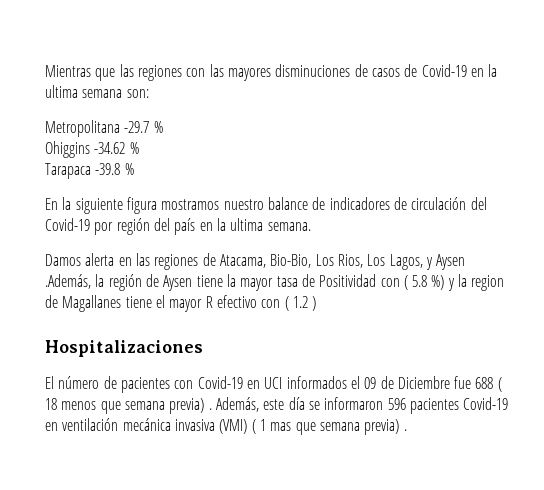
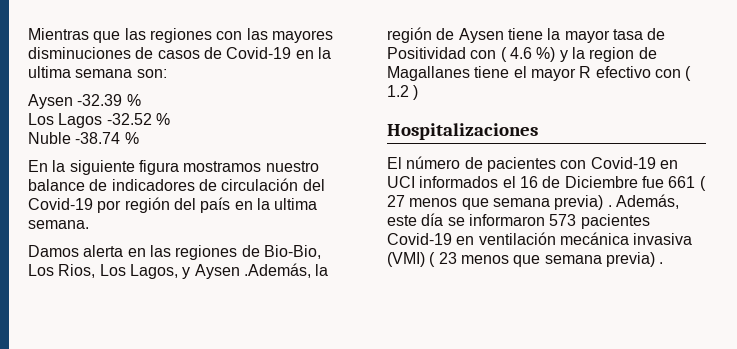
- Metropolitana -29.7 %
- Ohiggins -34.62 %
- Tarapaca -39.8 %
+ Aysen -32.39 %
+ Los Lagos -32.52 %
+ Nuble -38.74 %
- Damos alerta en las regiones de Atacama, Bio-Bio, Los Rios, Los Lagos, y Aysen .Además, la región de Aysen tiene la mayor tasa de Positividad con ( 5.8 %) y la region de Magallanes tiene el mayor R efectivo con ( 1.2 )
+ Damos alerta en las regiones de Bio-Bio, Los Rios, Los Lagos, y Aysen .Además, la región de Aysen tiene la mayor tasa de Positividad con ( 4.6 %) y la region de Magallanes tiene el mayor R efectivo con ( 1.2 )
- El número de pacientes con Covid-19 en UCI informados el 09 de Diciembre fue 688 ( 18 menos que semana previa) .
+ El número de pacientes con Covid-19 en UCI informados el 16 de Diciembre fue 661 ( 27 menos que semana previa) .
- Además, este día se informaron 596 pacientes Covid-19 en ventilación mecánica invasiva (VMI) ( 1 mas que semana previa) .
+ Además, este día se informaron 573 pacientes Covid-19 en ventilación mecánica invasiva (VMI) ( 23 menos que semana previa) .

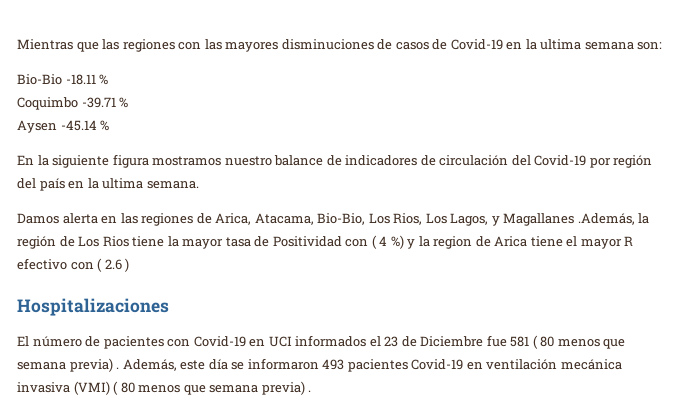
- Aysen -32.39 %
- Los Lagos -32.52 %
- Nuble -38.74 %
+ Bio-Bio -18.11 %
+ Coquimbo -39.71 %
+ Aysen -45.14 %
- Damos alerta en las regiones de Bio-Bio, Los Rios, Los Lagos, y Aysen .Además, la región de Aysen tiene la mayor tasa de Positividad con ( 4.6 %) y la region de Magallanes tiene el mayor R efectivo con ( 1.2 )
+ Damos alerta en las regiones de Arica, Atacama, Bio-Bio, Los Rios, Los Lagos, y Magallanes .Además, la región de Los Rios tiene la mayor tasa de Positividad con ( 4 %) y la region de Arica tiene el mayor R efectivo con ( 2.6 )
- El número de pacientes con Covid-19 en UCI informados el 16 de Diciembre fue 661 ( 27 menos que semana previa) .
+ El número de pacientes con Covid-19 en UCI informados el 23 de Diciembre fue 581 ( 80 menos que semana previa) .
- Además, este día se informaron 573 pacientes Covid-19 en ventilación mecánica invasiva (VMI) ( 23 menos que semana previa) .
+ Además, este día se informaron 493 pacientes Covid-19 en ventilación mecánica invasiva (VMI) ( 80 menos que semana previa) .

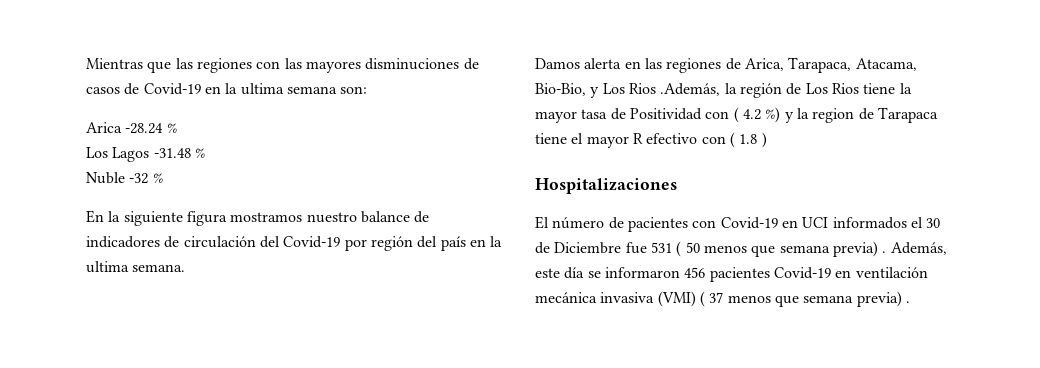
- Bio-Bio -18.11 %
- Coquimbo -39.71 %
- Aysen -45.14 %
+ Arica -28.24 %
+ Los Lagos -31.48 %
+ Nuble -32 %
- Damos alerta en las regiones de Arica, Atacama, Bio-Bio, Los Rios, Los Lagos, y Magallanes .Además, la región de Los Rios tiene la mayor tasa de Positividad con ( 4 %) y la region de Arica tiene el mayor R efectivo con ( 2.6 )
+ Damos alerta en las regiones de Arica, Tarapaca, Atacama, Bio-Bio, y Los Rios .Además, la región de Los Rios tiene la mayor tasa de Positividad con ( 4.2 %) y la region de Tarapaca tiene el mayor R efectivo con ( 1.8 )
- El número de pacientes con Covid-19 en UCI informados el 23 de Diciembre fue 581 ( 80 menos que semana previa) .
+ El número de pacientes con Covid-19 en UCI informados el 30 de Diciembre fue 531 ( 50 menos que semana previa) .
- Además, este día se informaron 493 pacientes Covid-19 en ventilación mecánica invasiva (VMI) ( 80 menos que semana previa) .
+ Además, este día se informaron 456 pacientes Covid-19 en ventilación mecánica invasiva (VMI) ( 37 menos que semana previa) .

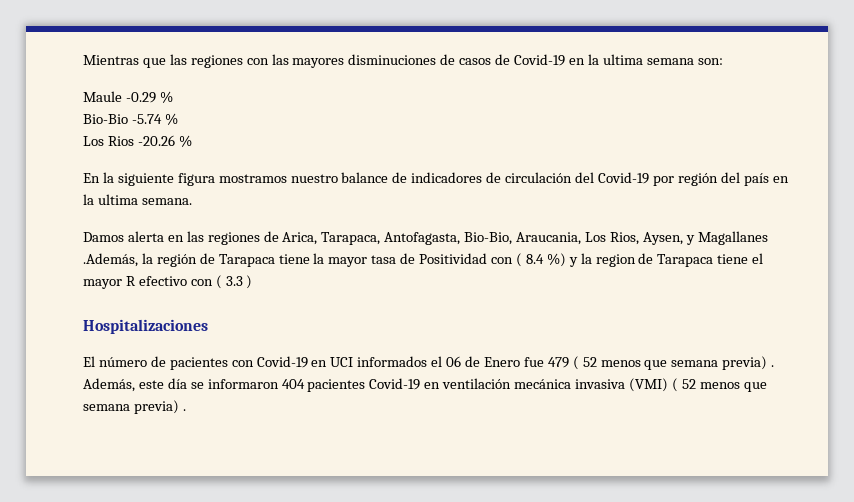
- Arica -28.24 %
- Los Lagos -31.48 %
- Nuble -32 %
+ Maule -0.29 %
+ Bio-Bio -5.74 %
+ Los Rios -20.26 %
- Damos alerta en las regiones de Arica, Tarapaca, Atacama, Bio-Bio, y Los Rios .Además, la región de Los Rios tiene la mayor tasa de Positividad con ( 4.2 %) y la region de Tarapaca tiene el mayor R efectivo con ( 1.8 )
+ Damos alerta en las regiones de Arica, Tarapaca, Antofagasta, Bio-Bio, Araucania, Los Rios, Aysen, y Magallanes .Además, la región de Tarapaca tiene la mayor tasa de Positividad con ( 8.4 %) y la region de Tarapaca tiene el mayor R efectivo con ( 3.3 )
- El número de pacientes con Covid-19 en UCI informados el 30 de Diciembre fue 531 ( 50 menos que semana previa) .
+ El número de pacientes con Covid-19 en UCI informados el 06 de Enero fue 479 ( 52 menos que semana previa) .
- Además, este día se informaron 456 pacientes Covid-19 en ventilación mecánica invasiva (VMI) ( 37 menos que semana previa) .
+ Además, este día se informaron 404 pacientes Covid-19 en ventilación mecánica invasiva (VMI) ( 52 menos que semana previa) .

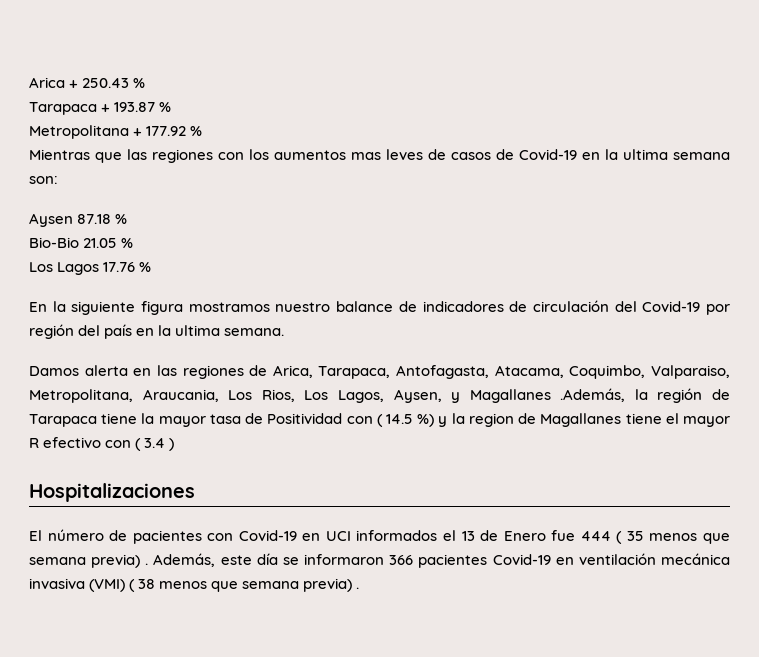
+ Arica + 250.43 %
+ Tarapaca + 193.87 %
+ Metropolitana + 177.92 %
- Mientras que las regiones con las mayores disminuciones de casos de Covid-19 en la ultima semana son:
+ Mientras que las regiones con los aumentos mas leves de casos de Covid-19 en la ultima semana son:
- Maule -0.29 %
+ Aysen 87.18 %
- Bio-Bio -5.74 %
+ Bio-Bio 21.05 %
- Los Rios -20.26 %
+ Los Lagos 17.76 %
- Damos alerta en las regiones de Arica, Tarapaca, Antofagasta, Bio-Bio, Araucania, Los Rios, Aysen, y Magallanes .Además, la región de Tarapaca tiene la mayor tasa de Positividad con ( 8.4 %) y la region de Tarapaca tiene el mayor R efectivo con ( 3.3 )
+ Damos alerta en las regiones de Arica, Tarapaca, Antofagasta, Atacama, Coquimbo, Valparaiso, Metropolitana, Araucania, Los Rios, Los Lagos, Aysen, y Magallanes .Además, la región de Tarapaca tiene la mayor tasa de Positividad con ( 14.5 %) y la region de Magallanes tiene el mayor R efectivo con ( 3.4 )
- El número de pacientes con Covid-19 en UCI informados el 06 de Enero fue 479 ( 52 menos que semana previa) .
+ El número de pacientes con Covid-19 en UCI informados el 13 de Enero fue 444 ( 35 menos que semana previa) .
- Además, este día se informaron 404 pacientes Covid-19 en ventilación mecánica invasiva (VMI) ( 52 menos que semana previa) .
+ Además, este día se informaron 366 pacientes Covid-19 en ventilación mecánica invasiva (VMI) ( 38 menos que semana previa) .

